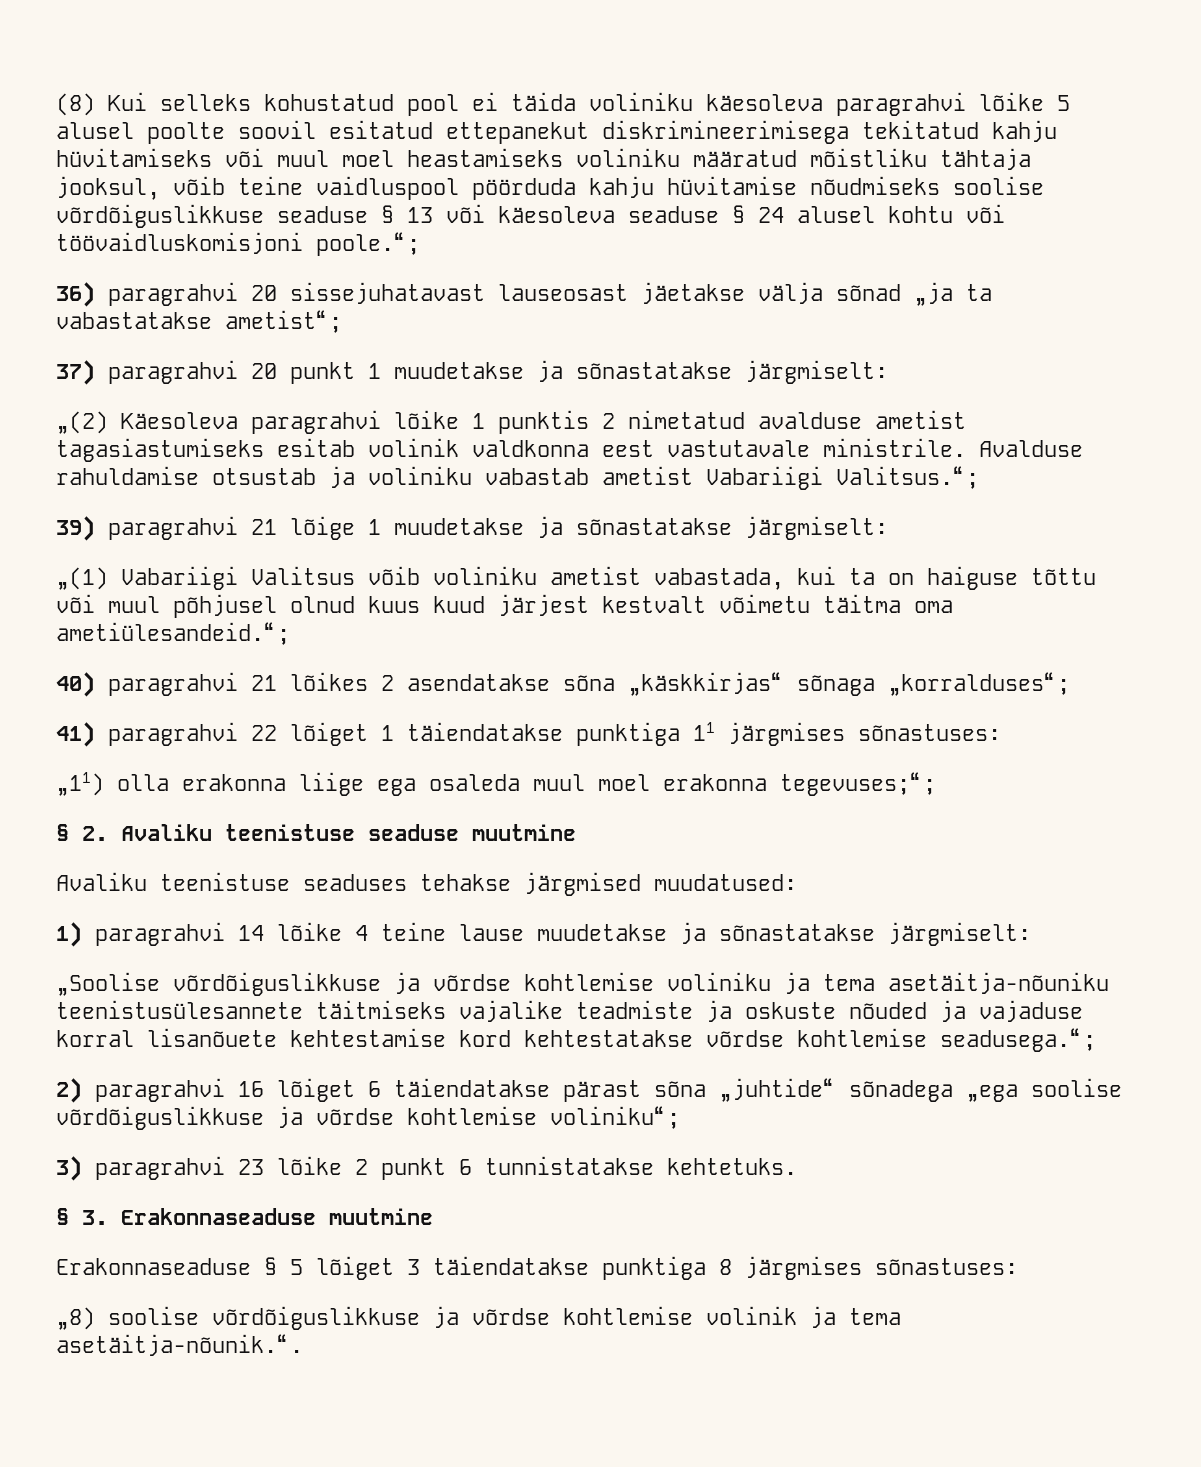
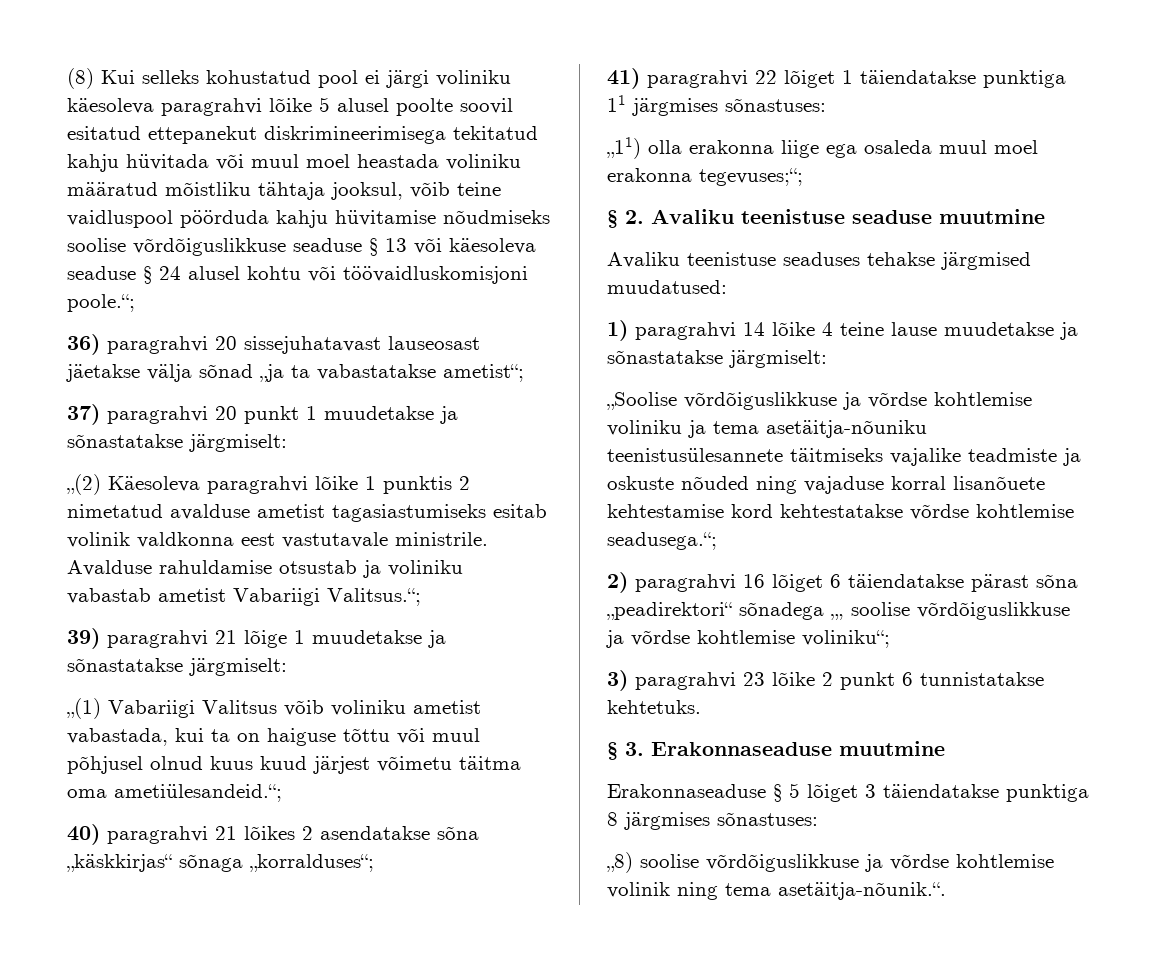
- (8) Kui selleks kohustatud pool ei täida voliniku käesoleva paragrahvi lõike 5 alusel poolte soovil esitatud ettepanekut diskrimineerimisega tekitatud kahju hüvitamiseks või muul moel heastamiseks voliniku määratud mõistliku tähtaja jooksul, võib teine vaidluspool pöörduda kahju hüvitamise nõudmiseks soolise võrdõiguslikkuse seaduse § 13 või käesoleva seaduse § 24 alusel kohtu või töövaidluskomisjoni poole.“;
+ (8) Kui selleks kohustatud pool ei järgi voliniku käesoleva paragrahvi lõike 5 alusel poolte soovil esitatud ettepanekut diskrimineerimisega tekitatud kahju hüvitada või muul moel heastada voliniku määratud mõistliku tähtaja jooksul, võib teine vaidluspool pöörduda kahju hüvitamise nõudmiseks soolise võrdõiguslikkuse seaduse § 13 või käesoleva seaduse § 24 alusel kohtu või töövaidluskomisjoni poole.“;
- „(1) Vabariigi Valitsus võib voliniku ametist vabastada, kui ta on haiguse tõttu või muul põhjusel olnud kuus kuud järjest kestvalt võimetu täitma oma ametiülesandeid.“;
+ „(1) Vabariigi Valitsus võib voliniku ametist vabastada, kui ta on haiguse tõttu või muul põhjusel olnud kuus kuud järjest võimetu täitma oma ametiülesandeid.“;
- „Soolise võrdõiguslikkuse ja võrdse kohtlemise voliniku ja tema asetäitja-nõuniku teenistusülesannete täitmiseks vajalike teadmiste ja oskuste nõuded ja vajaduse korral lisanõuete kehtestamise kord kehtestatakse võrdse kohtlemise seadusega.“;
+ „Soolise võrdõiguslikkuse ja võrdse kohtlemise voliniku ja tema asetäitja-nõuniku teenistusülesannete täitmiseks vajalike teadmiste ja oskuste nõuded ning vajaduse korral lisanõuete kehtestamise kord kehtestatakse võrdse kohtlemise seadusega.“;
- 2) paragrahvi 16 lõiget 6 täiendatakse pärast sõna „juhtide“ sõnadega „ega soolise võrdõiguslikkuse ja võrdse kohtlemise voliniku“;
+ 2) paragrahvi 16 lõiget 6 täiendatakse pärast sõna „peadirektori“ sõnadega „, soolise võrdõiguslikkuse ja võrdse kohtlemise voliniku“;
- „8) soolise võrdõiguslikkuse ja võrdse kohtlemise volinik ja tema asetäitja-nõunik.“.
+ „8) soolise võrdõiguslikkuse ja võrdse kohtlemise volinik ning tema asetäitja-nõunik.“.

